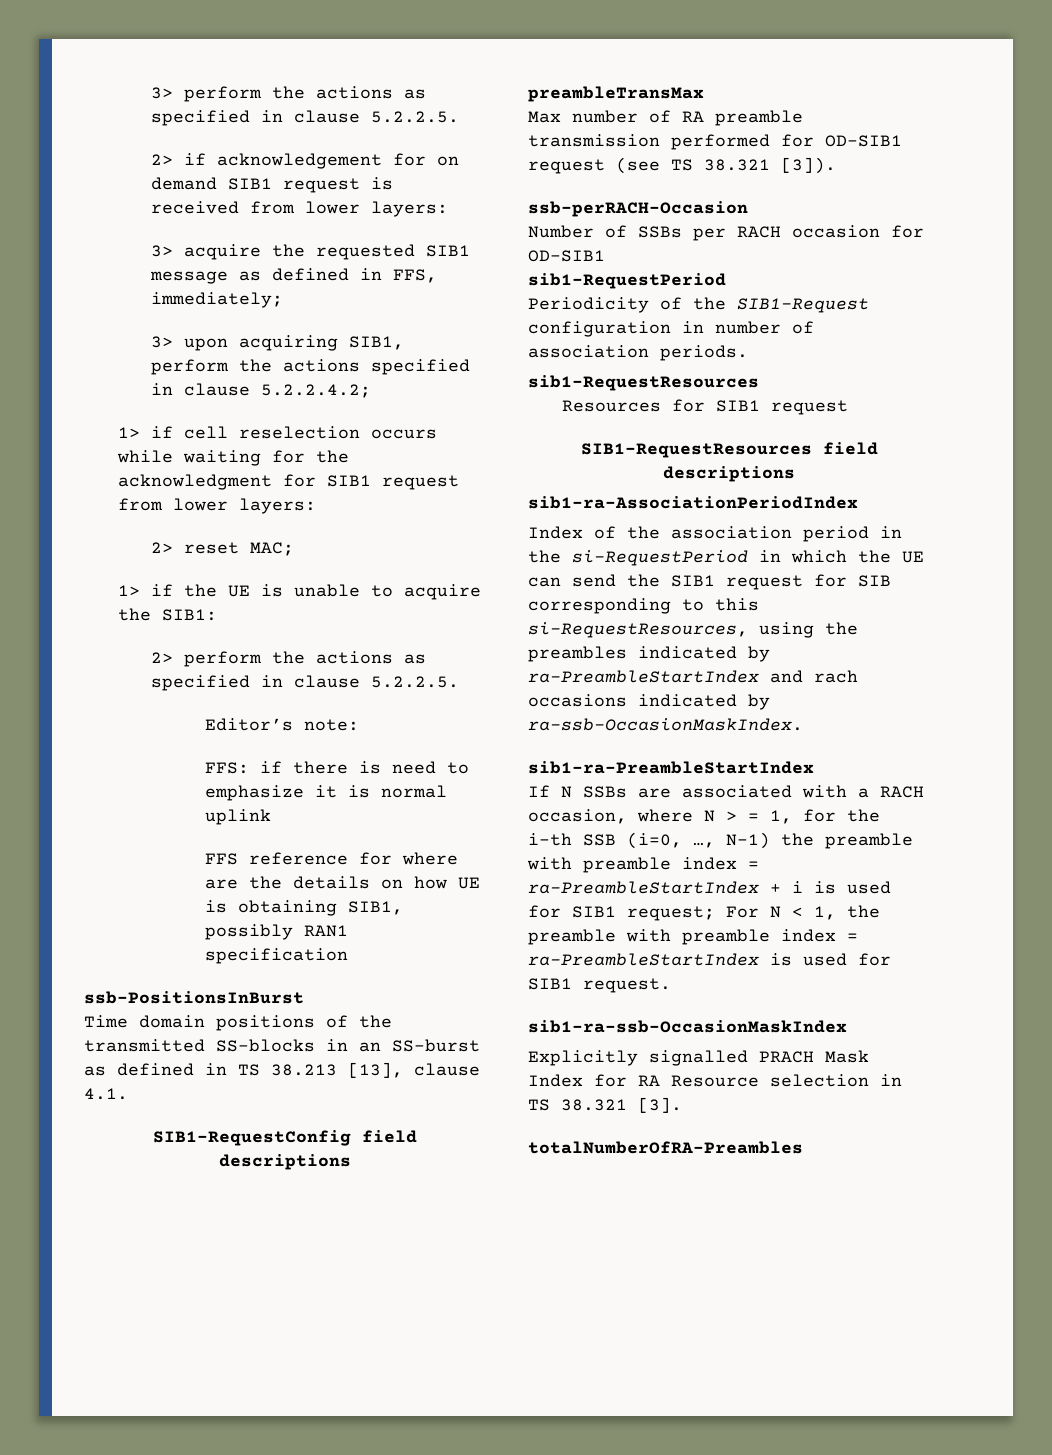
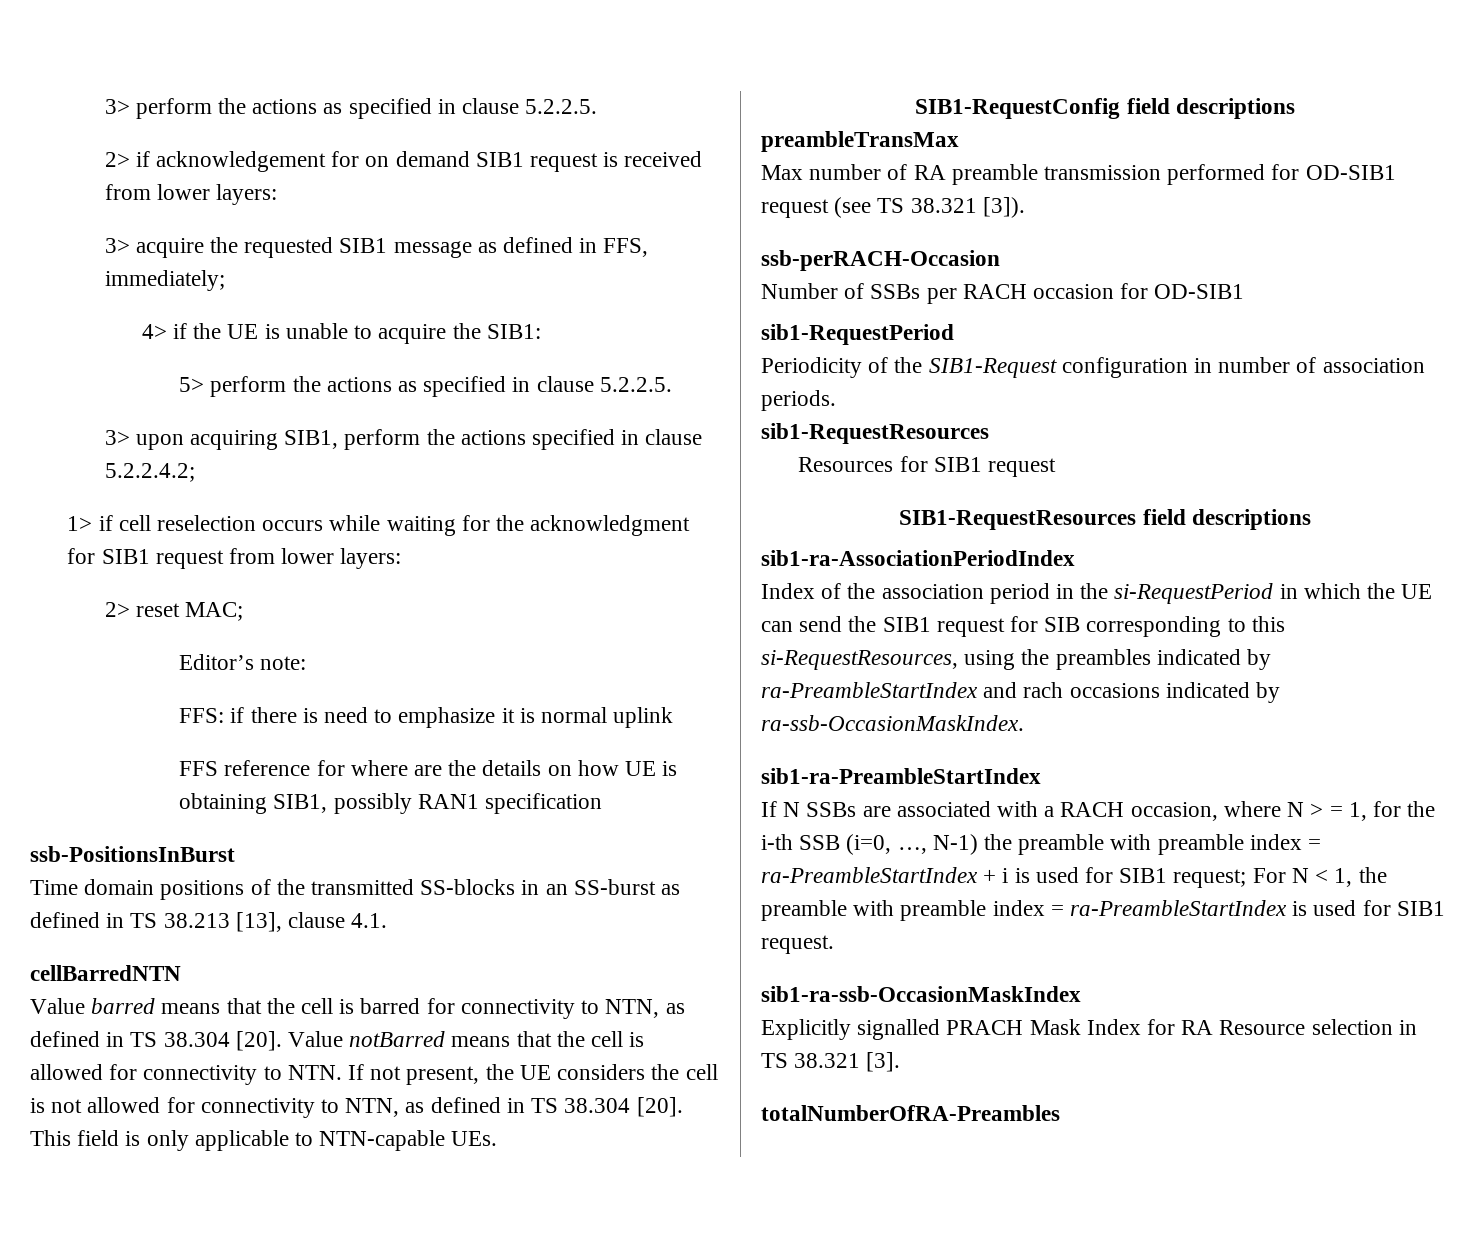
+ 4> if the UE is unable to acquire the SIB1:
+ 5> perform the actions as specified in clause 5.2.2.5.
- 1> if the UE is unable to acquire the SIB1:
- 2> perform the actions as specified in clause 5.2.2.5.
+ cellBarredNTN
+ Value barred means that the cell is barred for connectivity to NTN, as defined in TS 38.304 [20]. Value notBarred means that the cell is allowed for connectivity to NTN. If not present, the UE considers the cell is not allowed for connectivity to NTN, as defined in TS 38.304 [20]. This field is only applicable to NTN-capable UEs.

